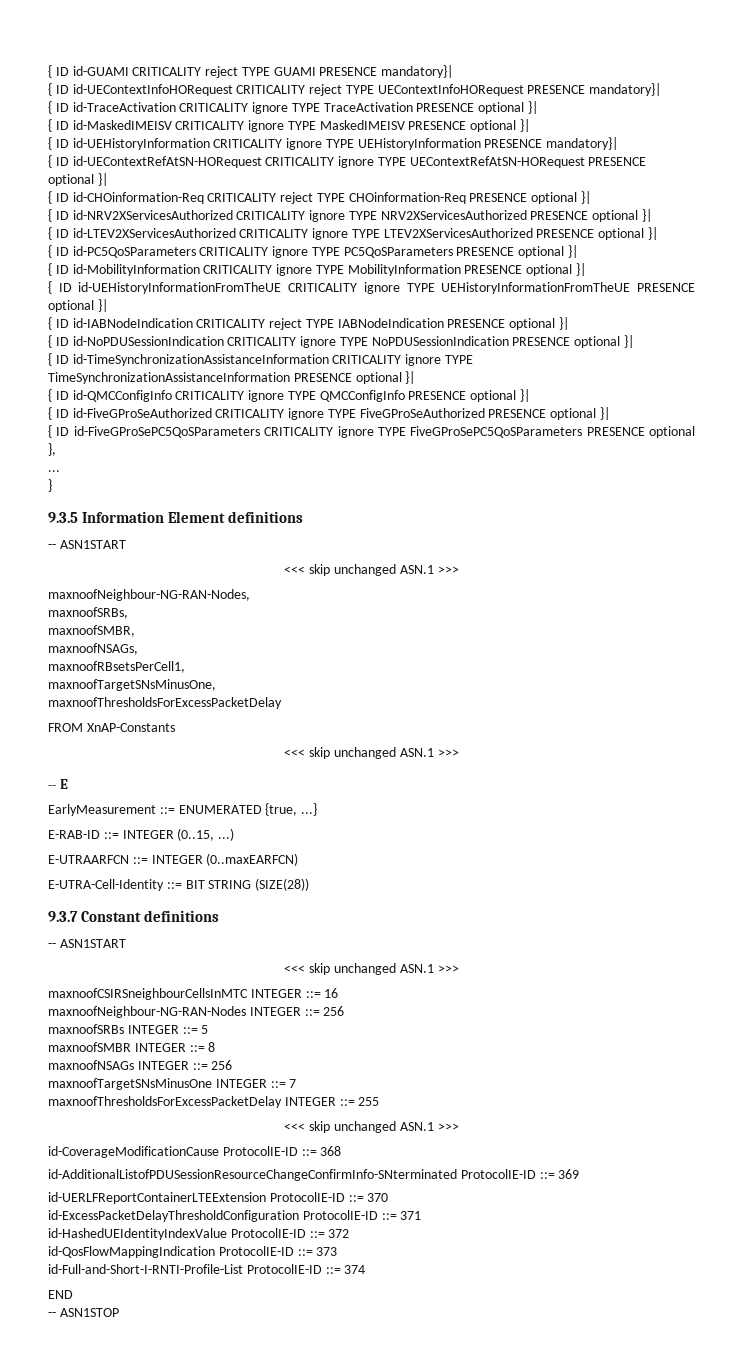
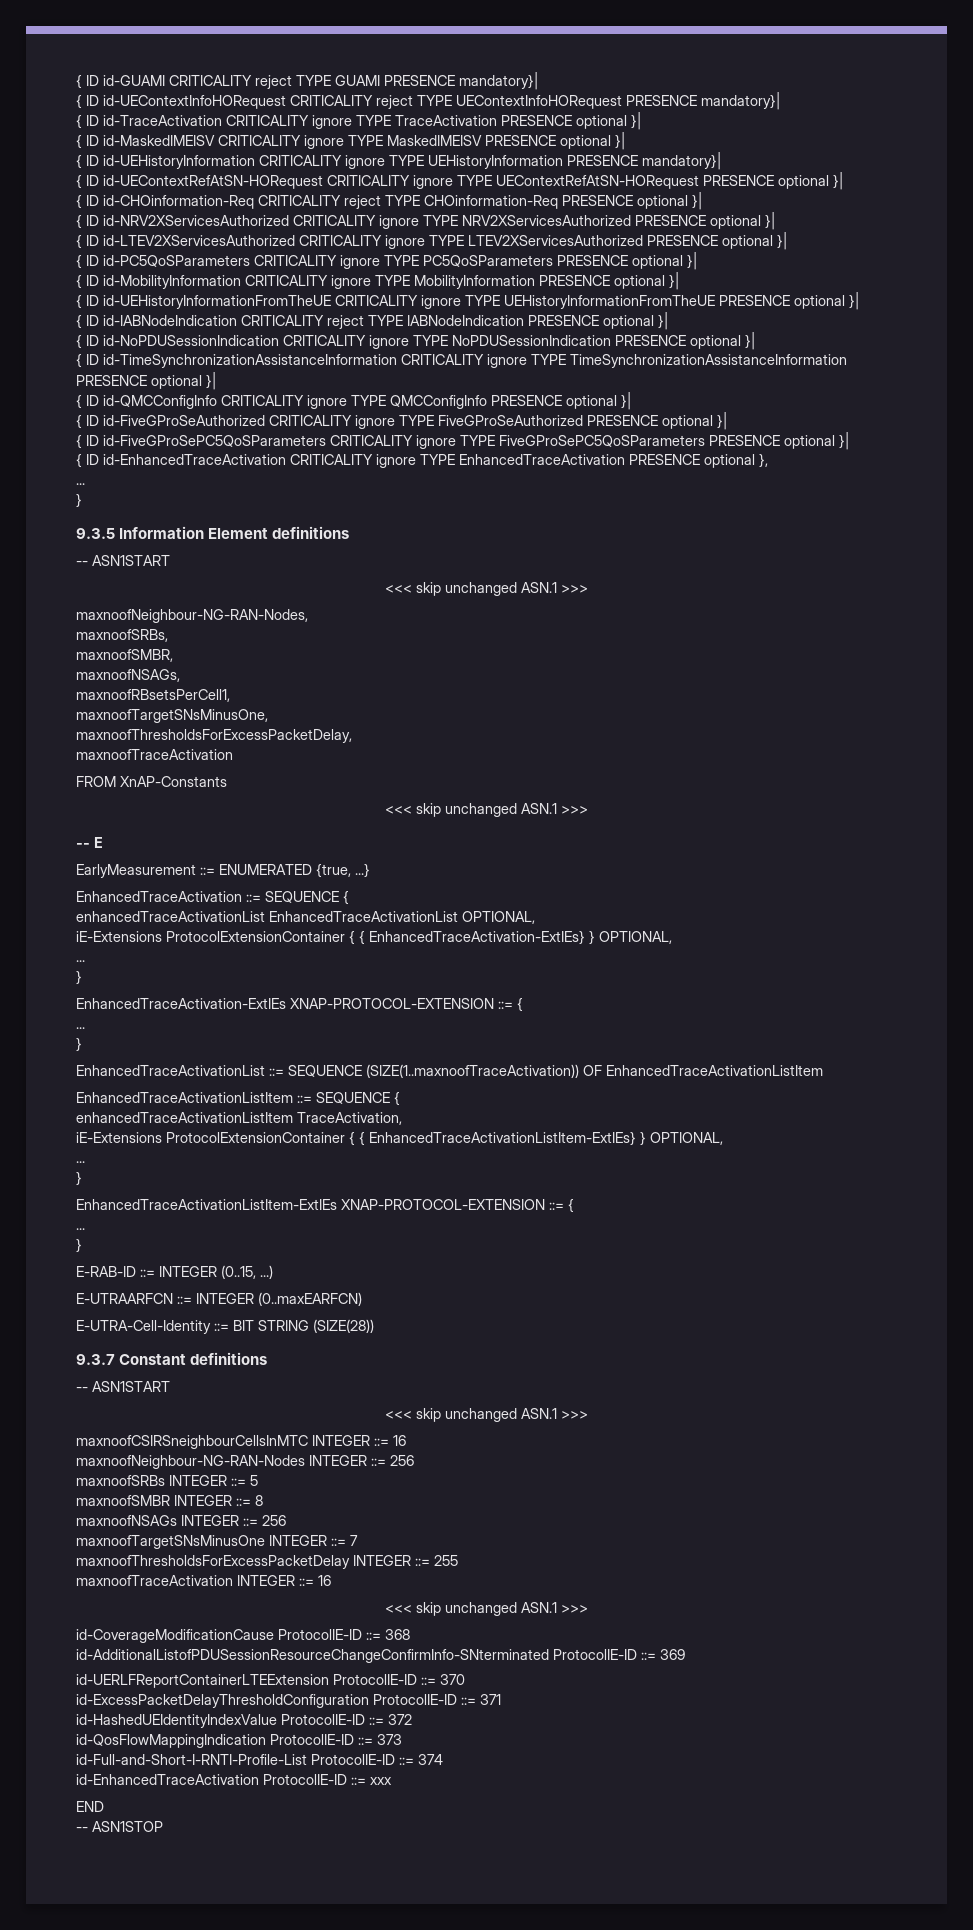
- { ID id-FiveGProSePC5QoSParameters CRITICALITY ignore TYPE FiveGProSePC5QoSParameters PRESENCE optional },
+ { ID id-FiveGProSePC5QoSParameters CRITICALITY ignore TYPE FiveGProSePC5QoSParameters PRESENCE optional }|
+ { ID id-EnhancedTraceActivation CRITICALITY ignore TYPE EnhancedTraceActivation PRESENCE optional },
  maxnoofTargetSNsMinusOne,
- maxnoofThresholdsForExcessPacketDelay
+ maxnoofThresholdsForExcessPacketDelay,
+ maxnoofTraceActivation
+ EnhancedTraceActivation ::= SEQUENCE {
+ enhancedTraceActivationList EnhancedTraceActivationList OPTIONAL,
+ iE-Extensions ProtocolExtensionContainer { { EnhancedTraceActivation-ExtIEs} } OPTIONAL,
+ ...
+ }
+ EnhancedTraceActivation-ExtIEs XNAP-PROTOCOL-EXTENSION ::= {
+ ...
+ }
+ EnhancedTraceActivationList ::= SEQUENCE (SIZE(1..maxnoofTraceActivation)) OF EnhancedTraceActivationListItem
+ EnhancedTraceActivationListItem ::= SEQUENCE {
+ enhancedTraceActivationListItem TraceActivation,
+ iE-Extensions ProtocolExtensionContainer { { EnhancedTraceActivationListItem-ExtIEs} } OPTIONAL,
+ ...
+ }
+ EnhancedTraceActivationListItem-ExtIEs XNAP-PROTOCOL-EXTENSION ::= {
+ ...
+ }
+ maxnoofTraceActivation INTEGER ::= 16
+ id-EnhancedTraceActivation ProtocolIE-ID ::= xxx

